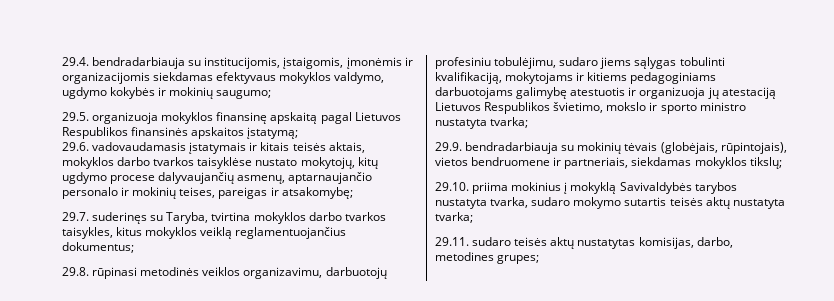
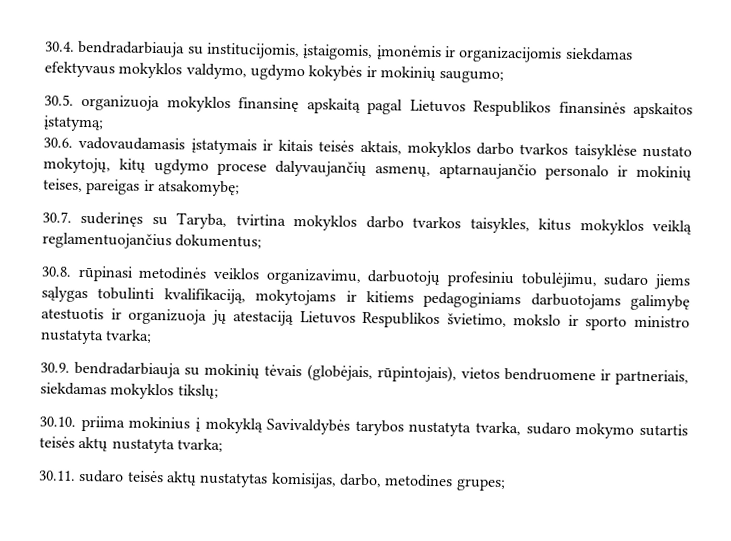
- 29.4. bendradarbiauja su institucijomis, įstaigomis, įmonėmis ir organizacijomis siekdamas efektyvaus mokyklos valdymo, ugdymo kokybės ir mokinių saugumo;
+ 30.4. bendradarbiauja su institucijomis, įstaigomis, įmonėmis ir organizacijomis siekdamas efektyvaus mokyklos valdymo, ugdymo kokybės ir mokinių saugumo;
- 29.5. organizuoja mokyklos finansinę apskaitą pagal Lietuvos Respublikos finansinės apskaitos įstatymą;
+ 30.5. organizuoja mokyklos finansinę apskaitą pagal Lietuvos Respublikos finansinės apskaitos įstatymą;
- 29.6. vadovaudamasis įstatymais ir kitais teisės aktais, mokyklos darbo tvarkos taisyklėse nustato mokytojų, kitų ugdymo procese dalyvaujančių asmenų, aptarnaujančio personalo ir mokinių teises, pareigas ir atsakomybę;
+ 30.6. vadovaudamasis įstatymais ir kitais teisės aktais, mokyklos darbo tvarkos taisyklėse nustato mokytojų, kitų ugdymo procese dalyvaujančių asmenų, aptarnaujančio personalo ir mokinių teises, pareigas ir atsakomybę;
- 29.7. suderinęs su Taryba, tvirtina mokyklos darbo tvarkos taisykles, kitus mokyklos veiklą reglamentuojančius dokumentus;
+ 30.7. suderinęs su Taryba, tvirtina mokyklos darbo tvarkos taisykles, kitus mokyklos veiklą reglamentuojančius dokumentus;
- 29.8. rūpinasi metodinės veiklos organizavimu, darbuotojų profesiniu tobulėjimu, sudaro jiems sąlygas tobulinti kvalifikaciją, mokytojams ir kitiems pedagoginiams darbuotojams galimybę atestuotis ir organizuoja jų atestaciją Lietuvos Respublikos švietimo, mokslo ir sporto ministro nustatyta tvarka;
+ 30.8. rūpinasi metodinės veiklos organizavimu, darbuotojų profesiniu tobulėjimu, sudaro jiems sąlygas tobulinti kvalifikaciją, mokytojams ir kitiems pedagoginiams darbuotojams galimybę atestuotis ir organizuoja jų atestaciją Lietuvos Respublikos švietimo, mokslo ir sporto ministro nustatyta tvarka;
- 29.9. bendradarbiauja su mokinių tėvais (globėjais, rūpintojais), vietos bendruomene ir partneriais, siekdamas mokyklos tikslų;
+ 30.9. bendradarbiauja su mokinių tėvais (globėjais, rūpintojais), vietos bendruomene ir partneriais, siekdamas mokyklos tikslų;
- 29.10. priima mokinius į mokyklą Savivaldybės tarybos nustatyta tvarka, sudaro mokymo sutartis teisės aktų nustatyta tvarka;
+ 30.10. priima mokinius į mokyklą Savivaldybės tarybos nustatyta tvarka, sudaro mokymo sutartis teisės aktų nustatyta tvarka;
- 29.11. sudaro teisės aktų nustatytas komisijas, darbo, metodines grupes;
+ 30.11. sudaro teisės aktų nustatytas komisijas, darbo, metodines grupes;

